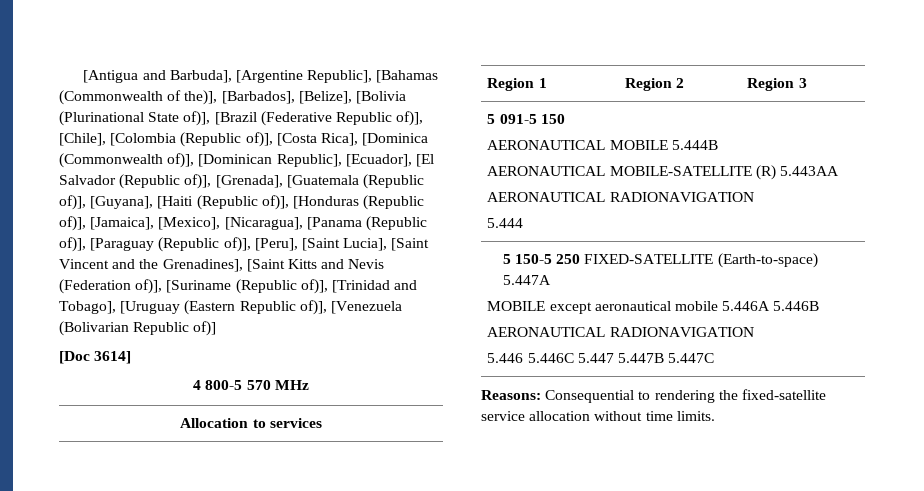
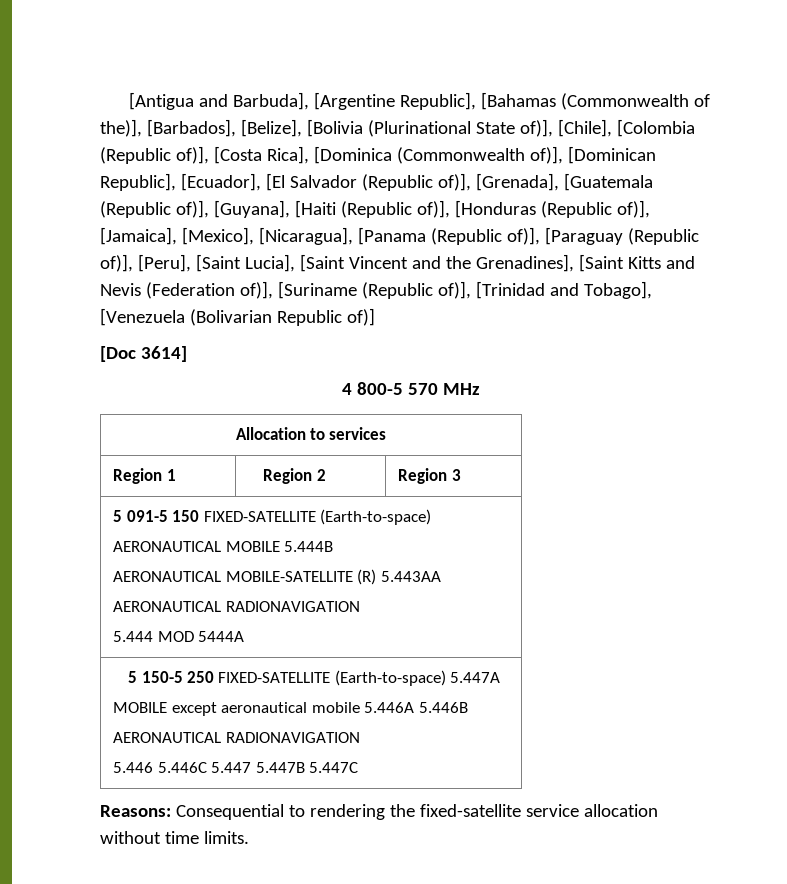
- [Antigua and Barbuda], [Argentine Republic], [Bahamas (Commonwealth of the)], [Barbados], [Belize], [Bolivia (Plurinational State of)], [Brazil (Federative Republic of)], [Chile], [Colombia (Republic of)], [Costa Rica], [Dominica (Commonwealth of)], [Dominican Republic], [Ecuador], [El Salvador (Republic of)], [Grenada], [Guatemala (Republic of)], [Guyana], [Haiti (Republic of)], [Honduras (Republic of)], [Jamaica], [Mexico], [Nicaragua], [Panama (Republic of)], [Paraguay (Republic of)], [Peru], [Saint Lucia], [Saint Vincent and the Grenadines], [Saint Kitts and Nevis (Federation of)], [Suriname (Republic of)], [Trinidad and Tobago], [Uruguay (Eastern Republic of)], [Venezuela (Bolivarian Republic of)]
+ [Antigua and Barbuda], [Argentine Republic], [Bahamas (Commonwealth of the)], [Barbados], [Belize], [Bolivia (Plurinational State of)], [Chile], [Colombia (Republic of)], [Costa Rica], [Dominica (Commonwealth of)], [Dominican Republic], [Ecuador], [El Salvador (Republic of)], [Grenada], [Guatemala (Republic of)], [Guyana], [Haiti (Republic of)], [Honduras (Republic of)], [Jamaica], [Mexico], [Nicaragua], [Panama (Republic of)], [Paraguay (Republic of)], [Peru], [Saint Lucia], [Saint Vincent and the Grenadines], [Saint Kitts and Nevis (Federation of)], [Suriname (Republic of)], [Trinidad and Tobago], [Venezuela (Bolivarian Republic of)]
- 5 091-5 150
+ 5 091-5 150 FIXED-SATELLITE (Earth-to-space)
  AERONAUTICAL MOBILE 5.444B
  AERONAUTICAL MOBILE-SATELLITE (R) 5.443AA
  AERONAUTICAL RADIONAVIGATION
- 5.444
+ 5.444 MOD 5444A

